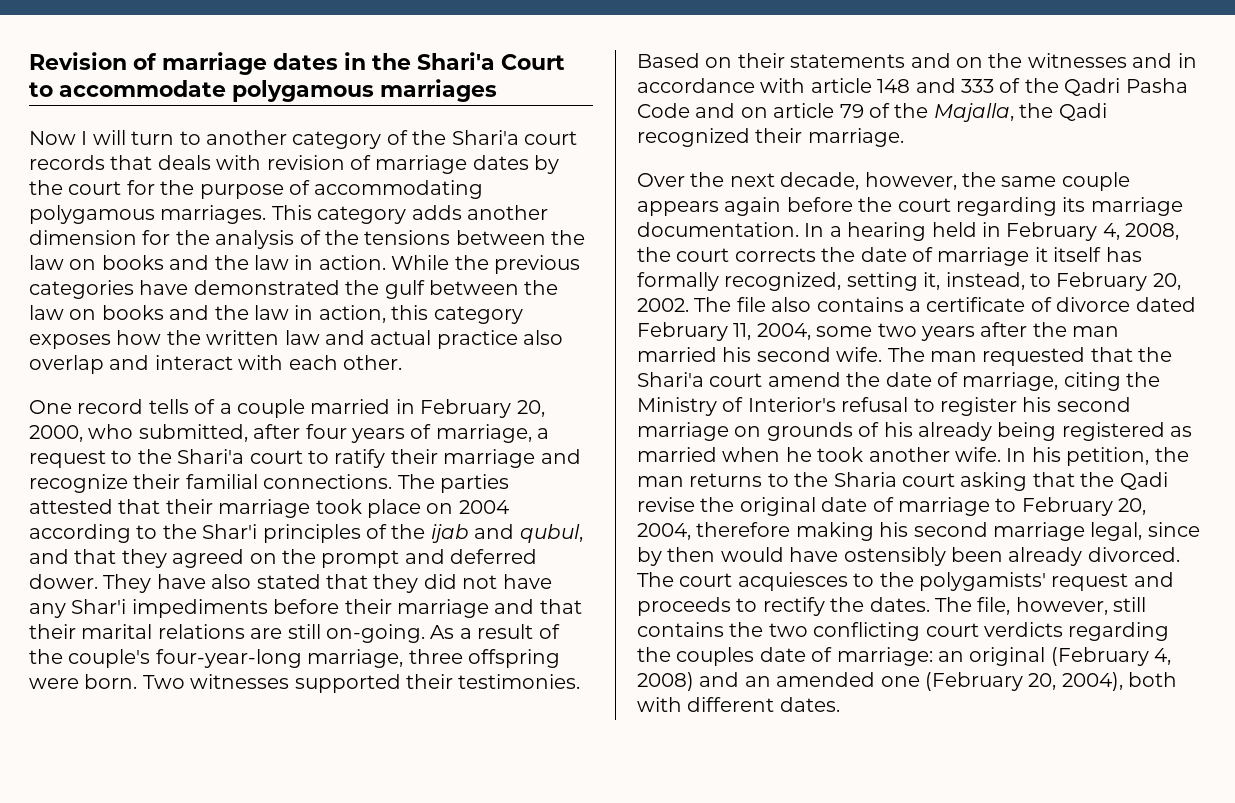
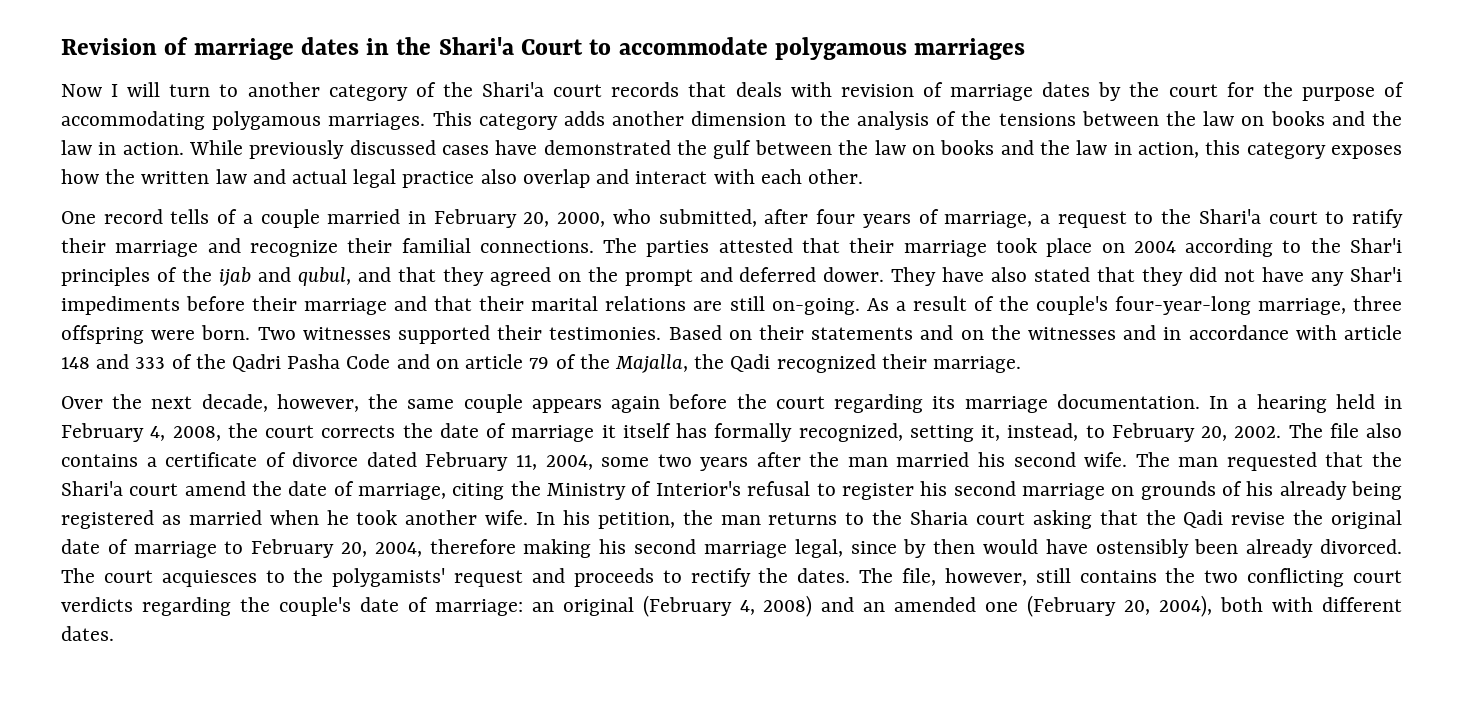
- This category adds another dimension for the analysis of the tensions between the law on books and the law in action.
+ This category adds another dimension to the analysis of the tensions between the law on books and the law in action.
- While the previous categories have demonstrated the gulf between the law on books and the law in action, this category exposes how the written law and actual practice also overlap and interact with each other.
+ While previously discussed cases have demonstrated the gulf between the law on books and the law in action, this category exposes how the written law and actual legal practice also overlap and interact with each other.
- The file, however, still contains the two conflicting court verdicts regarding the couples date of marriage: an original (February 4, 2008) and an amended one (February 20, 2004), both with different dates.
+ The file, however, still contains the two conflicting court verdicts regarding the couple's date of marriage: an original (February 4, 2008) and an amended one (February 20, 2004), both with different dates.

